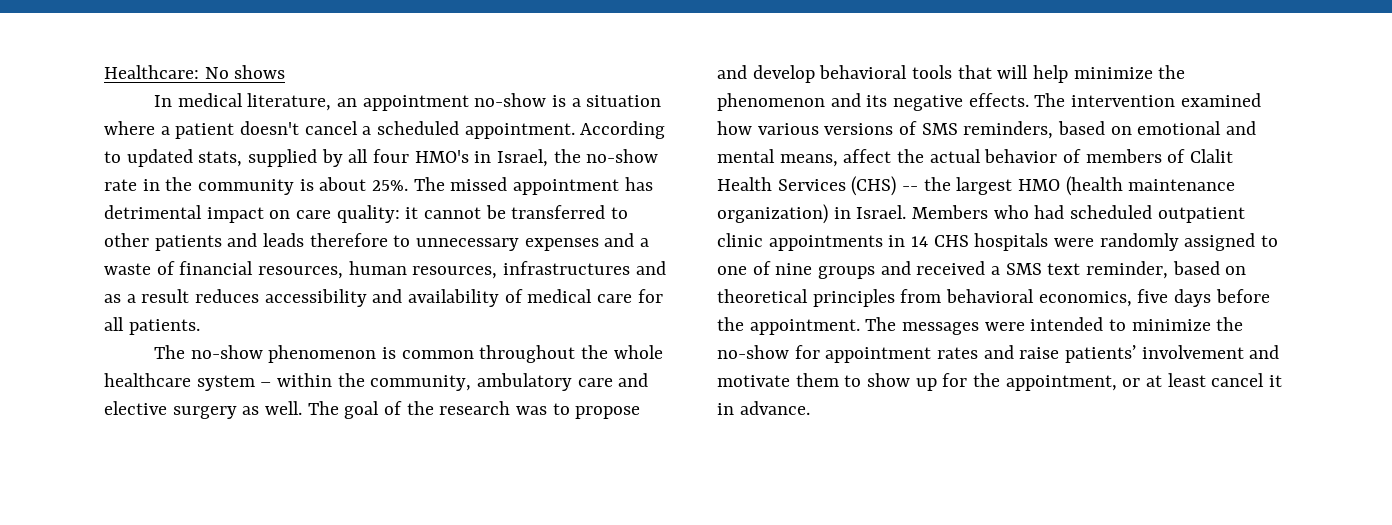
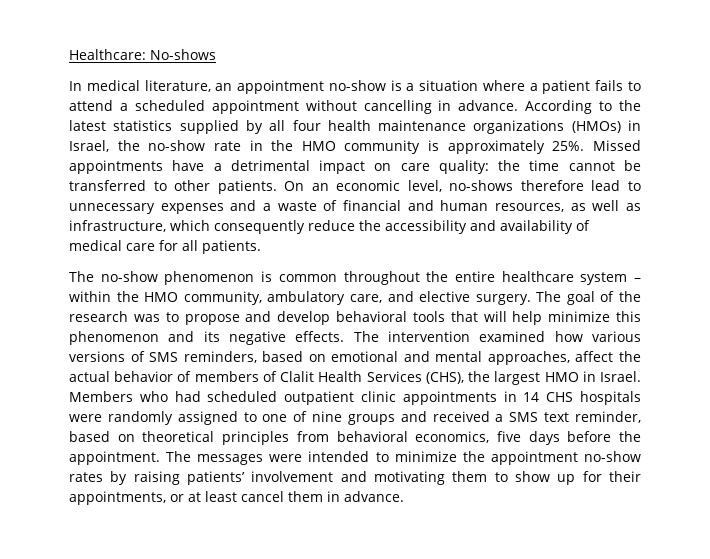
- Healthcare: No shows
+ Healthcare: No-shows
- In medical literature, an appointment no-show is a situation where a patient doesn't cancel a scheduled appointment. According to updated stats, supplied by all four HMO's in Israel, the no-show rate in the community is about 25%. The missed appointment has detrimental impact on care quality: it cannot be transferred to other patients and leads therefore to unnecessary expenses and a waste of financial resources, human resources, infrastructures and as a result reduces accessibility and availability of medical care for all patients.
+ In medical literature, an appointment no-show is a situation where a patient fails to attend a scheduled appointment without cancelling in advance. According to the latest statistics supplied by all four health maintenance organizations (HMOs) in Israel, the no-show rate in the HMO community is approximately 25%. Missed appointments have a detrimental impact on care quality: the time cannot be transferred to other patients. On an economic level, no-shows therefore lead to unnecessary expenses and a waste of financial and human resources, as well as infrastructure, which consequently reduce the accessibility and availability of medical care for all patients.
- The no-show phenomenon is common throughout the whole healthcare system – within the community, ambulatory care and elective surgery as well.
+ The no-show phenomenon is common throughout the entire healthcare system – within the HMO community, ambulatory care, and elective surgery.
- The goal of the research was to propose and develop behavioral tools that will help minimize the phenomenon and its negative effects.
+ The goal of the research was to propose and develop behavioral tools that will help minimize this phenomenon and its negative effects.
- The intervention examined how various versions of SMS reminders, based on emotional and mental means, affect the actual behavior of members of Clalit Health Services (CHS) -- the largest HMO (health maintenance organization) in Israel.
+ The intervention examined how various versions of SMS reminders, based on emotional and mental approaches, affect the actual behavior of members of Clalit Health Services (CHS), the largest HMO in Israel.
- The messages were intended to minimize the no-show for appointment rates and raise patients’ involvement and motivate them to show up for the appointment, or at least cancel it in advance.
+ The messages were intended to minimize the appointment no-show rates by raising patients’ involvement and motivating them to show up for their appointments, or at least cancel them in advance.

